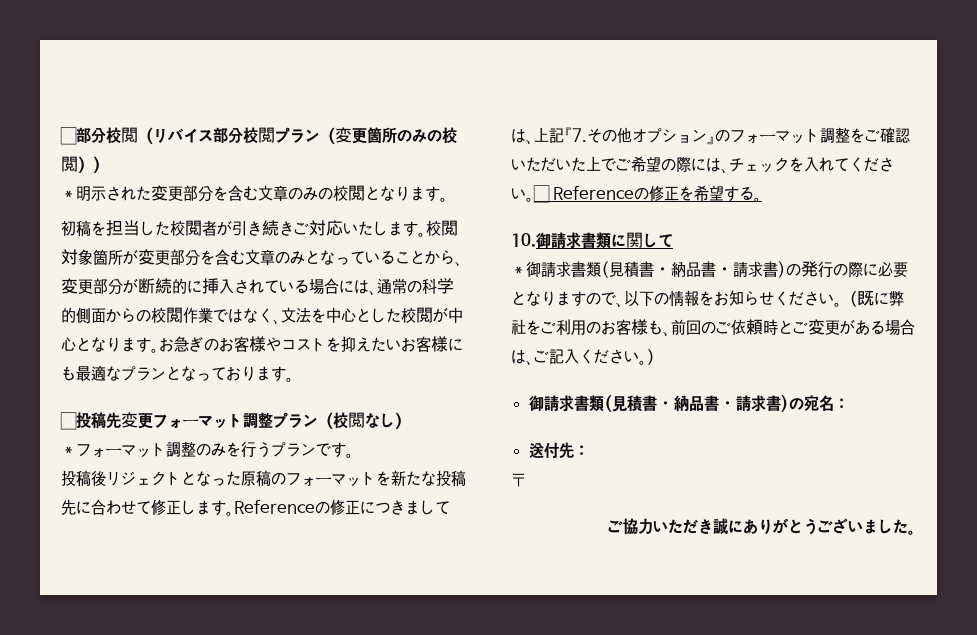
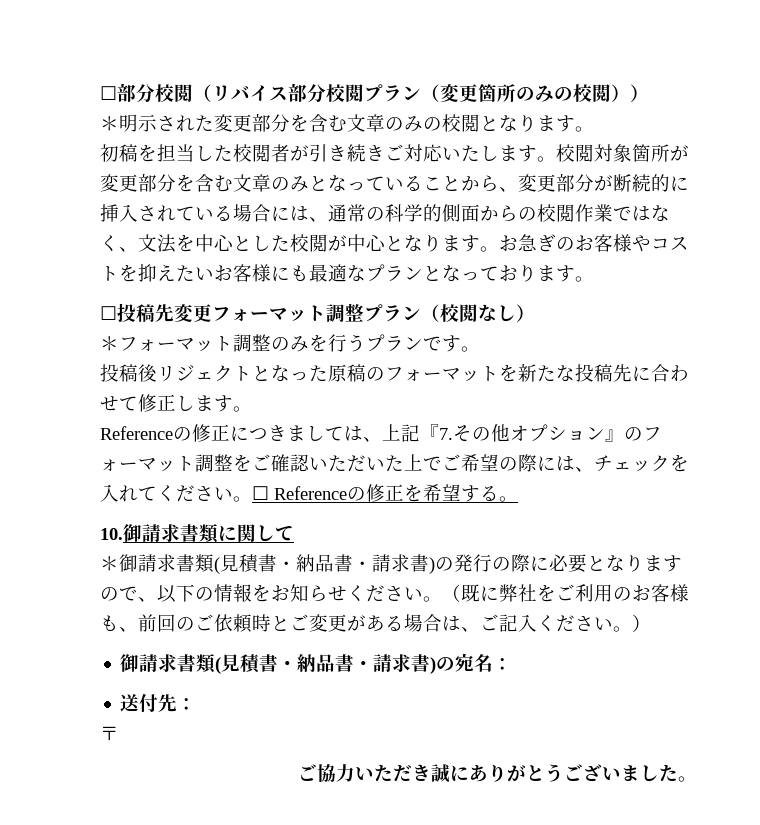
- 投稿後リジェクトとなった原稿のフォーマットを新たな投稿先に合わせて修正します。Referenceの修正につきましては、上記『7.その他オプション』のフォーマット調整をご確認いただいた上でご希望の際には、チェックを入れてください。
+ 投稿後リジェクトとなった原稿のフォーマットを新たな投稿先に合わせて修正します。
+ Referenceの修正につきましては、上記『7.その他オプション』のフォーマット調整をご確認いただいた上でご希望の際には、チェックを入れてください。

